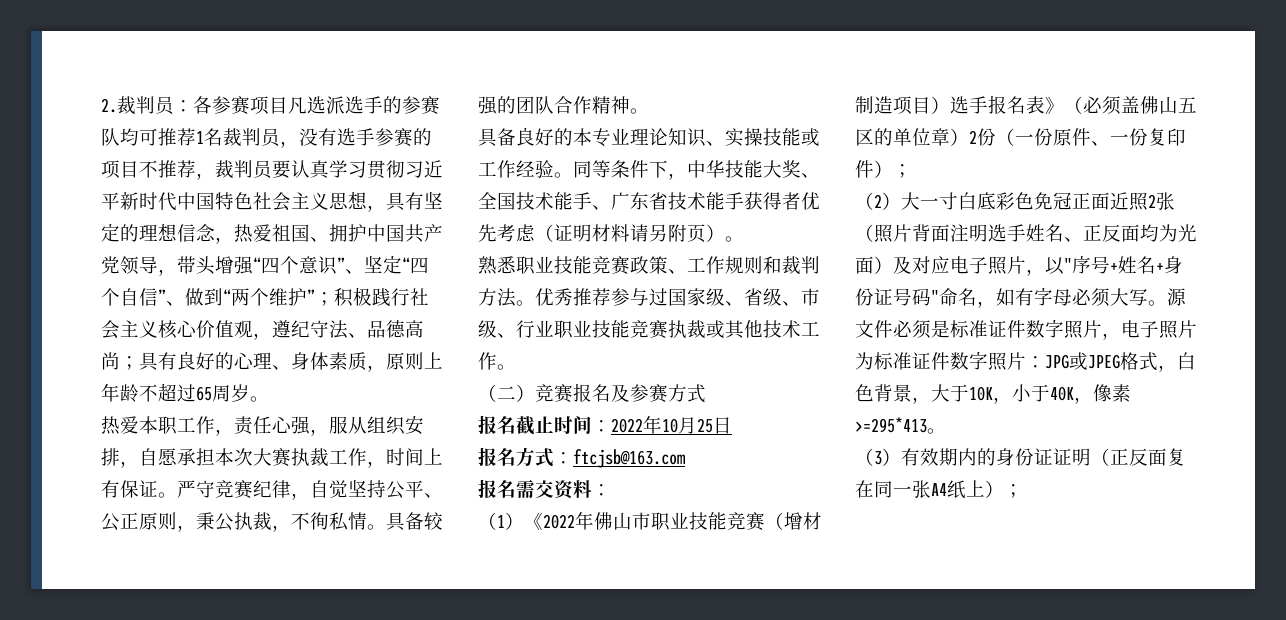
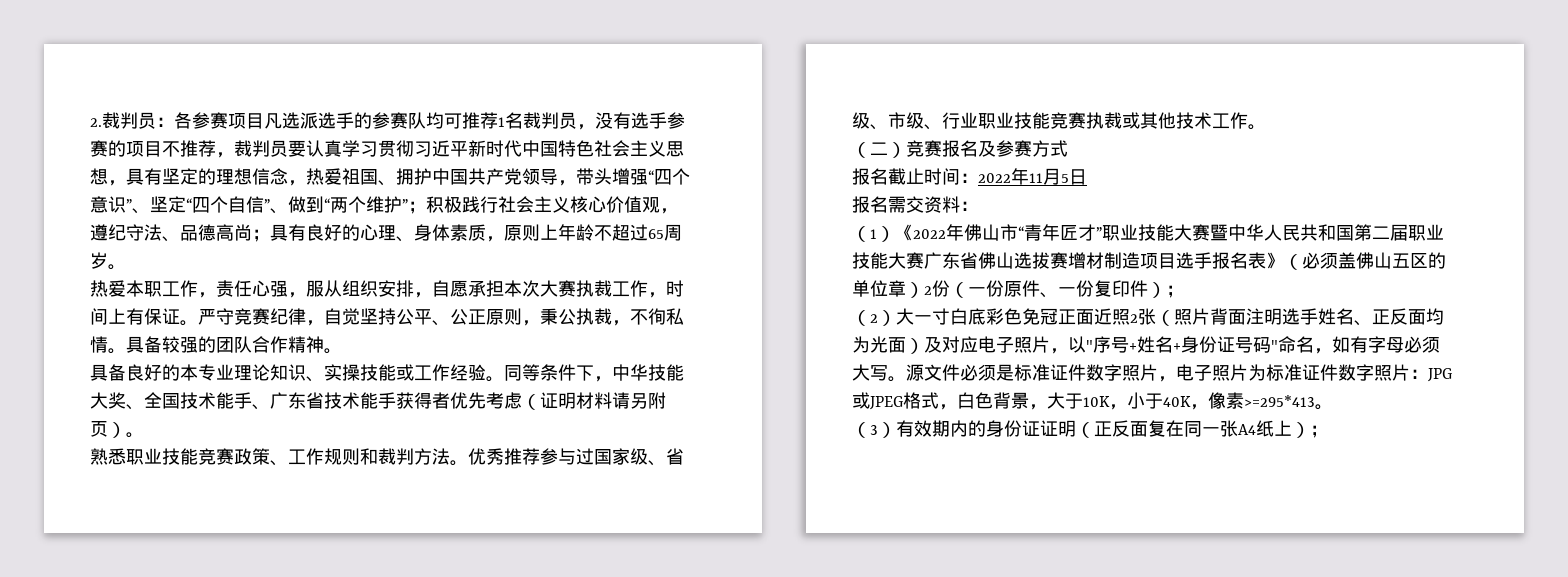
- 报名截止时间：2022年10月25日
- 报名方式：ftcjsb@163.com
+ 报名截止时间：2022年11月5日
- （1）《2022年佛山市职业技能竞赛（增材制造项目）选手报名表》（必须盖佛山五区的单位章）2份（一份原件、一份复印件）；
+ （1）《2022年佛山市“青年匠才”职业技能大赛暨中华人民共和国第二届职业技能大赛广东省佛山选拔赛增材制造项目选手报名表》（必须盖佛山五区的单位章）2份（一份原件、一份复印件）；

